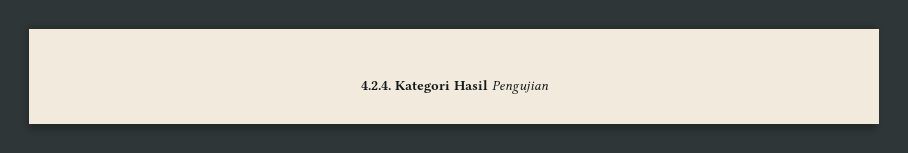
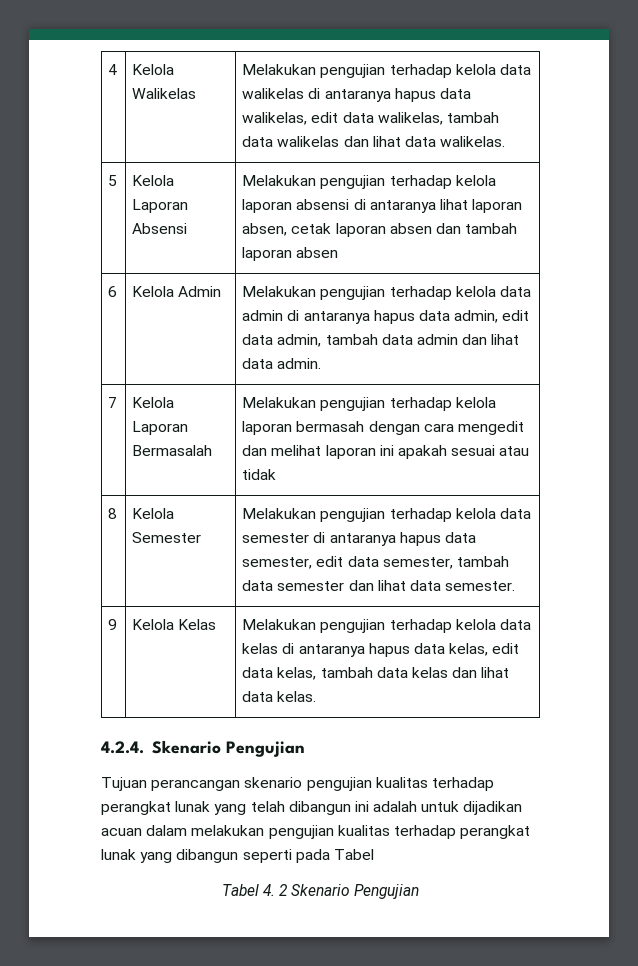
- 4.2.4. Kategori Hasil Pengujian
+ 4 | Kelola Walikelas | Melakukan pengujian terhadap kelola data walikelas di antaranya hapus data walikelas, edit data walikelas, tambah data walikelas dan lihat data walikelas.
+ 5 | Kelola Laporan Absensi | Melakukan pengujian terhadap kelola laporan absensi di antaranya lihat laporan absen, cetak laporan absen dan tambah laporan absen
+ 6 | Kelola Admin | Melakukan pengujian terhadap kelola data admin di antaranya hapus data admin, edit data admin, tambah data admin dan lihat data admin.
+ 7 | Kelola Laporan Bermasalah | Melakukan pengujian terhadap kelola laporan bermasah dengan cara mengedit dan melihat laporan ini apakah sesuai atau tidak
+ 8 | Kelola Semester | Melakukan pengujian terhadap kelola data semester di antaranya hapus data semester, edit data semester, tambah data semester dan lihat data semester.
+ 9 | Kelola Kelas | Melakukan pengujian terhadap kelola data kelas di antaranya hapus data kelas, edit data kelas, tambah data kelas dan lihat data kelas.
+ 4.2.4. Skenario Pengujian
+ Tujuan perancangan skenario pengujian kualitas terhadap perangkat lunak yang telah dibangun ini adalah untuk dijadikan acuan dalam melakukan pengujian kualitas terhadap perangkat lunak yang dibangun seperti pada Tabel
+ Tabel 4. 2 Skenario Pengujian

